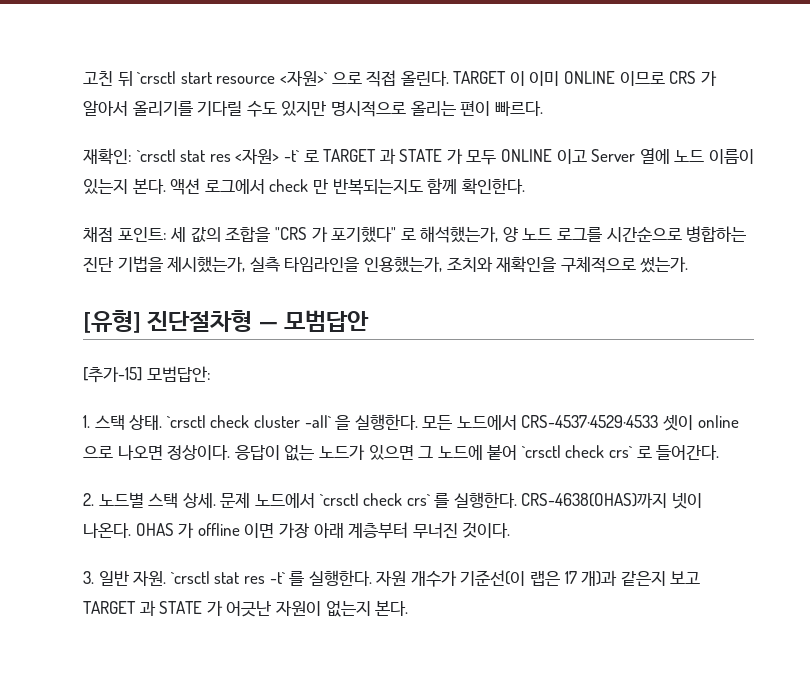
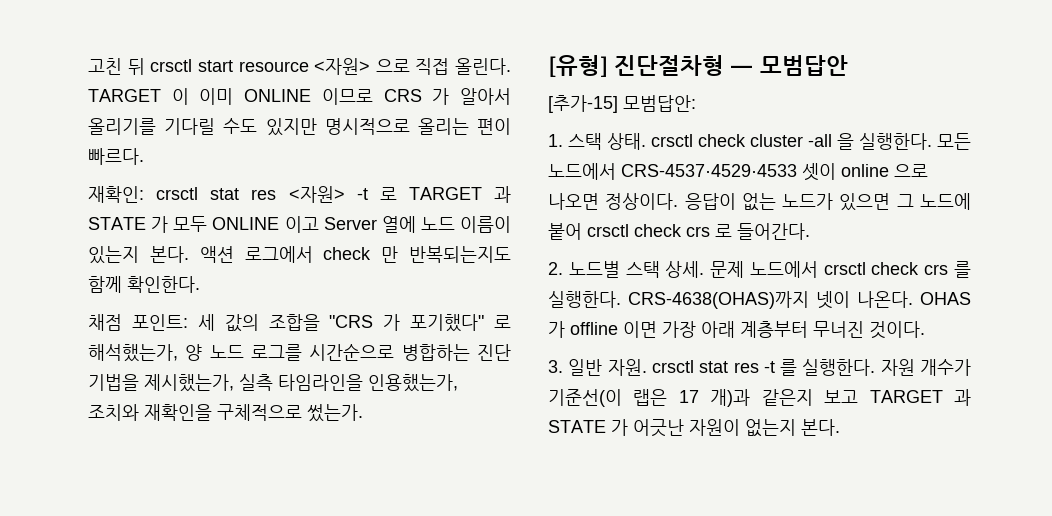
- 고친 뒤 `crsctl start resource <자원>` 으로 직접 올린다.
+ 고친 뒤 crsctl start resource <자원> 으로 직접 올린다.
- 재확인: `crsctl stat res <자원> -t` 로 TARGET 과 STATE 가 모두 ONLINE 이고 Server 열에 노드 이름이 있는지 본다.
+ 재확인: crsctl stat res <자원> -t 로 TARGET 과 STATE 가 모두 ONLINE 이고 Server 열에 노드 이름이 있는지 본다.
- 1. 스택 상태. `crsctl check cluster -all` 을 실행한다.
+ 1. 스택 상태. crsctl check cluster -all 을 실행한다.
- 응답이 없는 노드가 있으면 그 노드에 붙어 `crsctl check crs` 로 들어간다.
+ 응답이 없는 노드가 있으면 그 노드에 붙어 crsctl check crs 로 들어간다.
- 문제 노드에서 `crsctl check crs` 를 실행한다.
+ 문제 노드에서 crsctl check crs 를 실행한다.
- 3. 일반 자원. `crsctl stat res -t` 를 실행한다.
+ 3. 일반 자원. crsctl stat res -t 를 실행한다.

